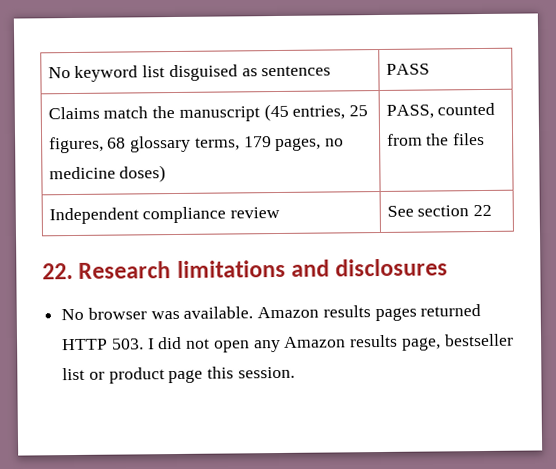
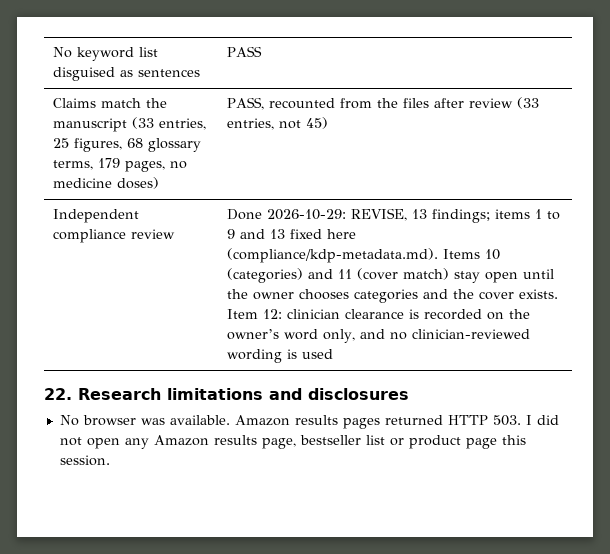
- Claims match the manuscript (45 entries, 25 figures, 68 glossary terms, 179 pages, no medicine doses) | PASS, counted from the files
- Independent compliance review | See section 22
+ Claims match the manuscript (33 entries, 25 figures, 68 glossary terms, 179 pages, no medicine doses) | PASS, recounted from the files after review (33 entries, not 45)
+ Independent compliance review | Done 2026-10-29: REVISE, 13 findings; items 1 to 9 and 13 fixed here (compliance/kdp-metadata.md). Items 10 (categories) and 11 (cover match) stay open until the owner chooses categories and the cover exists. Item 12: clinician clearance is recorded on the owner’s word only, and no clinician-reviewed wording is used

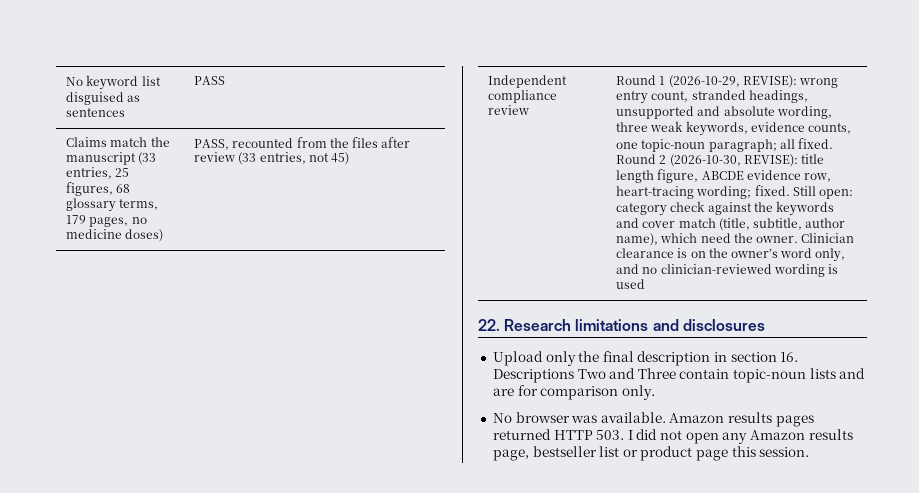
- Done 2026-10-29: REVISE, 13 findings; items 1 to 9 and 13 fixed here (compliance/kdp-metadata.md). Items 10 (categories) and 11 (cover match) stay open until the owner chooses categories and the cover exists. Item 12: clinician clearance is recorded on the owner’s word only, and no clinician-reviewed wording is used
+ Round 1 (2026-10-29, REVISE): wrong entry count, stranded headings, unsupported and absolute wording, three weak keywords, evidence counts, one topic-noun paragraph; all fixed. Round 2 (2026-10-30, REVISE): title length figure, ABCDE evidence row, heart-tracing wording; fixed. Still open: category check against the keywords and cover match (title, subtitle, author name), which need the owner. Clinician clearance is on the owner’s word only, and no clinician-reviewed wording is used
+ Upload only the final description in section 16. Descriptions Two and Three contain topic-noun lists and are for comparison only.

